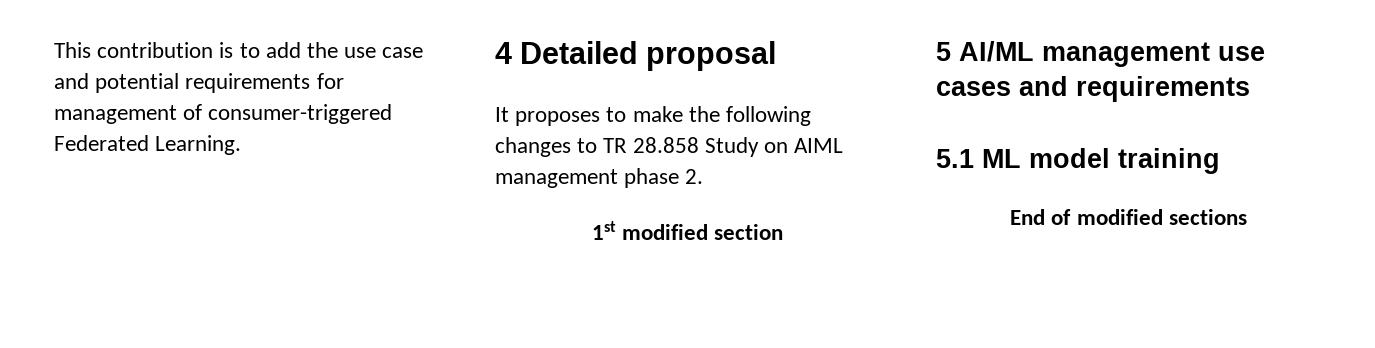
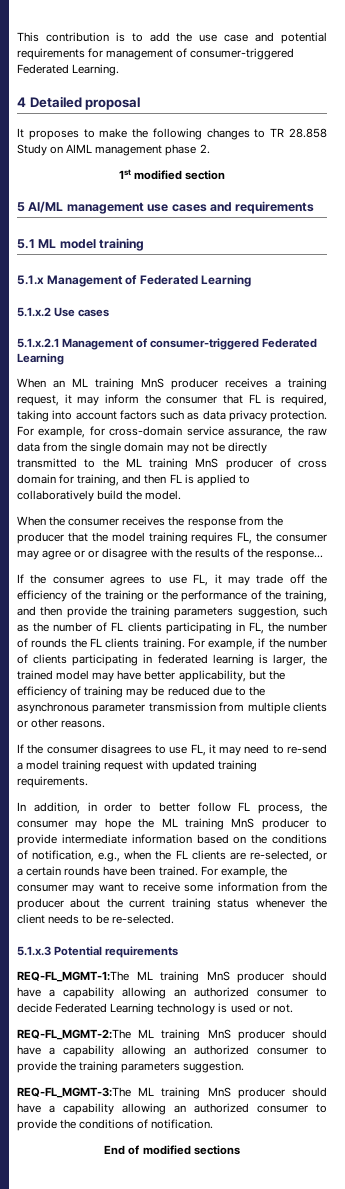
+ 5.1.x Management of Federated Learning
+ 5.1.x.2 Use cases
+ 5.1.x.2.1 Management of consumer-triggered Federated Learning
+ When an ML training MnS producer receives a training request, it may inform the consumer that FL is required, taking into account factors such as data privacy protection. For example, for cross-domain service assurance, the raw data from the single domain may not be directly transmitted to the ML training MnS producer of cross domain for training, and then FL is applied to collaboratively build the model.
+ When the consumer receives the response from the producer that the model training requires FL, the consumer may agree or or disagree with the results of the response...
+ If the consumer agrees to use FL, it may trade off the efficiency of the training or the performance of the training, and then provide the training parameters suggestion, such as the number of FL clients participating in FL, the number of rounds the FL clients training. For example, if the number of clients participating in federated learning is larger, the trained model may have better applicability, but the efficiency of training may be reduced due to the asynchronous parameter transmission from multiple clients or other reasons.
+ If the consumer disagrees to use FL, it may need to re-send a model training request with updated training requirements.
+ In addition, in order to better follow FL process, the consumer may hope the ML training MnS producer to provide intermediate information based on the conditions of notification, e.g., when the FL clients are re-selected, or a certain rounds have been trained. For example, the consumer may want to receive some information from the producer about the current training status whenever the client needs to be re-selected.
+ 5.1.x.3 Potential requirements
+ REQ-FL_MGMT-1:The ML training MnS producer should have a capability allowing an authorized consumer to decide Federated Learning technology is used or not.
+ REQ-FL_MGMT-2:The ML training MnS producer should have a capability allowing an authorized consumer to provide the training parameters suggestion.
+ REQ-FL_MGMT-3:The ML training MnS producer should have a capability allowing an authorized consumer to provide the conditions of notification.

